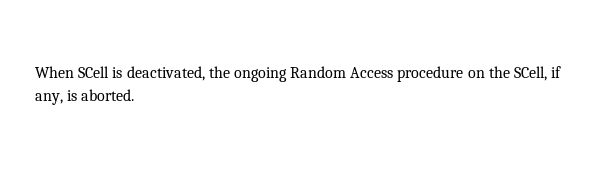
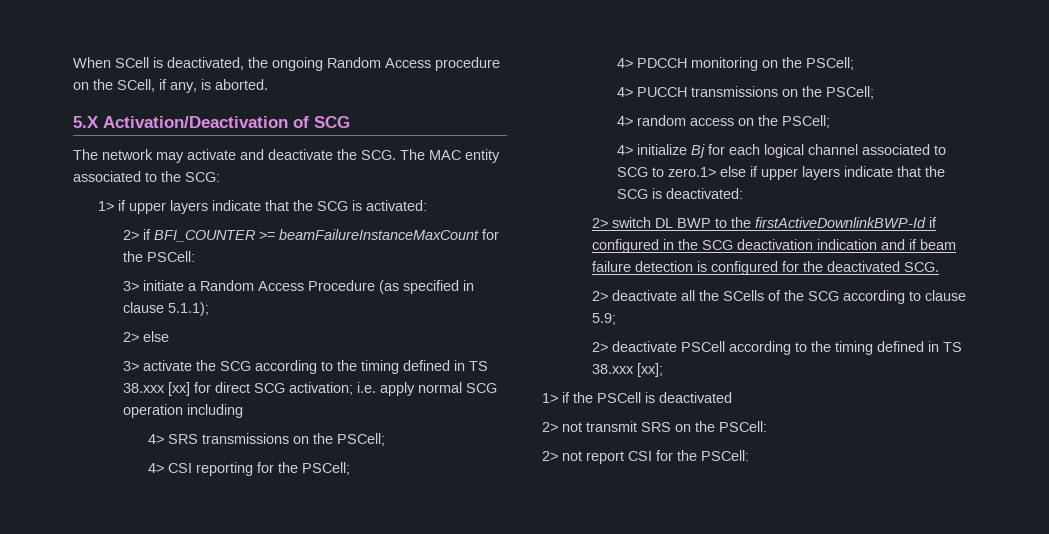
+ 5.X Activation/Deactivation of SCG
+ The network may activate and deactivate the SCG. The MAC entity associated to the SCG:
+ 1> if upper layers indicate that the SCG is activated:
+ 2> if BFI_COUNTER >= beamFailureInstanceMaxCount for the PSCell:
+ 3> initiate a Random Access Procedure (as specified in clause 5.1.1);
+ 2> else
+ 3> activate the SCG according to the timing defined in TS 38.xxx [xx] for direct SCG activation; i.e. apply normal SCG operation including
+ 4> SRS transmissions on the PSCell;
+ 4> CSI reporting for the PSCell;
+ 4> PDCCH monitoring on the PSCell;
+ 4> PUCCH transmissions on the PSCell;
+ 4> random access on the PSCell;
+ 4> initialize Bj for each logical channel associated to SCG to zero.1> else if upper layers indicate that the SCG is deactivated:
+ 2> switch DL BWP to the firstActiveDownlinkBWP-Id if configured in the SCG deactivation indication and if beam failure detection is configured for the deactivated SCG.
+ 2> deactivate all the SCells of the SCG according to clause 5.9;
+ 2> deactivate PSCell according to the timing defined in TS 38.xxx [xx];
+ 1> if the PSCell is deactivated
+ 2> not transmit SRS on the PSCell:
+ 2> not report CSI for the PSCell:

